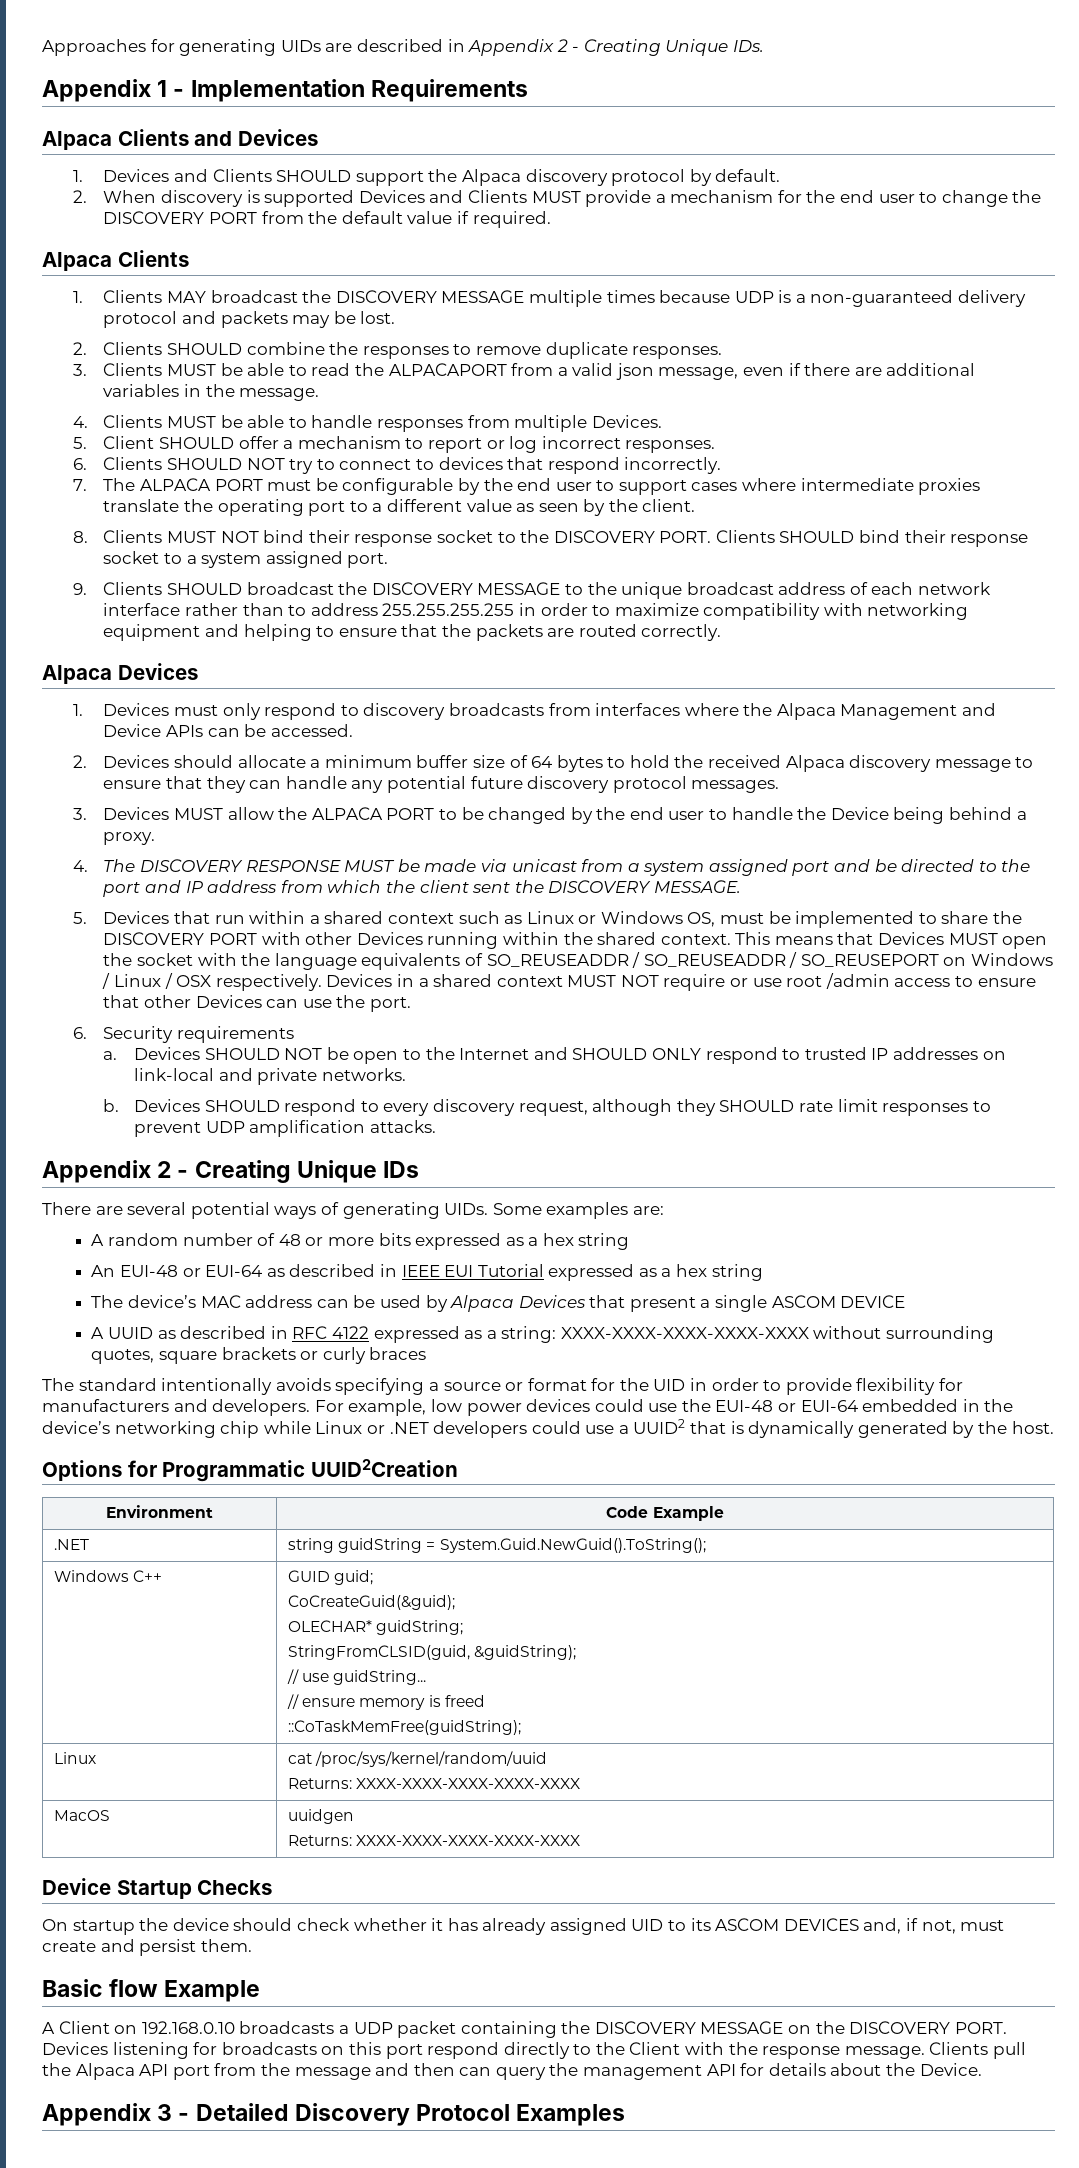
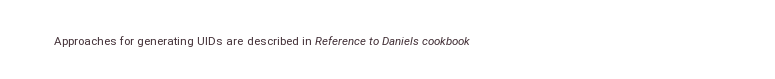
- Approaches for generating UIDs are described in Appendix 2 - Creating Unique IDs.
- Appendix 1 - Implementation Requirements
- Alpaca Clients and Devices
- 1. Devices and Clients SHOULD support the Alpaca discovery protocol by default.
- 2. When discovery is supported Devices and Clients MUST provide a mechanism for the end user to change the DISCOVERY PORT from the default value if required.
- Alpaca Clients
- 1. Clients MAY broadcast the DISCOVERY MESSAGE multiple times because UDP is a non-guaranteed delivery protocol and packets may be lost.
- 2. Clients SHOULD combine the responses to remove duplicate responses.
- 3. Clients MUST be able to read the ALPACAPORT from a valid json message, even if there are additional variables in the message.
- 4. Clients MUST be able to handle responses from multiple Devices.
- 5. Client SHOULD offer a mechanism to report or log incorrect responses.
- 6. Clients SHOULD NOT try to connect to devices that respond incorrectly.
- 7. The ALPACA PORT must be configurable by the end user to support cases where intermediate proxies translate the operating port to a different value as seen by the client.
- 8. Clients MUST NOT bind their response socket to the DISCOVERY PORT. Clients SHOULD bind their response socket to a system assigned port.
- 9. Clients SHOULD broadcast the DISCOVERY MESSAGE to the unique broadcast address of each network interface rather than to address 255.255.255.255 in order to maximize compatibility with networking equipment and helping to ensure that the packets are routed correctly.
- Alpaca Devices
- 1. Devices must only respond to discovery broadcasts from interfaces where the Alpaca Management and Device APIs can be accessed.
- 2. Devices should allocate a minimum buffer size of 64 bytes to hold the received Alpaca discovery message to ensure that they can handle any potential future discovery protocol messages.
- 3. Devices MUST allow the ALPACA PORT to be changed by the end user to handle the Device being behind a proxy.
- 4. The DISCOVERY RESPONSE MUST be made via unicast from a system assigned port and be directed to the port and IP address from which the client sent the DISCOVERY MESSAGE.
- 5. Devices that run within a shared context such as Linux or Windows OS, must be implemented to share the DISCOVERY PORT with other Devices running within the shared context. This means that Devices MUST open the socket with the language equivalents of SO_REUSEADDR / SO_REUSEADDR / SO_REUSEPORT on Windows / Linux / OSX respectively. Devices in a shared context MUST NOT require or use root /admin access to ensure that other Devices can use the port.
- 6. Security requirements
- a. Devices SHOULD NOT be open to the Internet and SHOULD ONLY respond to trusted IP addresses on link-local and private networks.
- b. Devices SHOULD respond to every discovery request, although they SHOULD rate limit responses to prevent UDP amplification attacks.
- Appendix 2 - Creating Unique IDs
- There are several potential ways of generating UIDs. Some examples are:
- A random number of 48 or more bits expressed as a hex string
- An EUI-48 or EUI-64 as described in IEEE EUI Tutorial expressed as a hex string
- The device’s MAC address can be used by Alpaca Devices that present a single ASCOM DEVICE
- A UUID as described in RFC 4122 expressed as a string: XXXX-XXXX-XXXX-XXXX-XXXX without surrounding quotes, square brackets or curly braces
- The standard intentionally avoids specifying a source or format for the UID in order to provide flexibility for manufacturers and developers. For example, low power devices could use the EUI-48 or EUI-64 embedded in the device’s networking chip while Linux or .NET developers could use a UUID2 that is dynamically generated by the host.
- Options for Programmatic UUID2Creation
- Environment | Code Example
- .NET | string guidString = System.Guid.NewGuid().ToString();
- Windows C++ | GUID guid;
- CoCreateGuid(&guid);
- OLECHAR* guidString;
- StringFromCLSID(guid, &guidString);
- // use guidString...
- // ensure memory is freed
- ::CoTaskMemFree(guidString);
- Linux | cat /proc/sys/kernel/random/uuid
- Returns: XXXX-XXXX-XXXX-XXXX-XXXX
- MacOS | uuidgen
- Returns: XXXX-XXXX-XXXX-XXXX-XXXX
- Device Startup Checks
- On startup the device should check whether it has already assigned UID to its ASCOM DEVICES and, if not, must create and persist them.
- Basic flow Example
- A Client on 192.168.0.10 broadcasts a UDP packet containing the DISCOVERY MESSAGE on the DISCOVERY PORT. Devices listening for broadcasts on this port respond directly to the Client with the response message. Clients pull the Alpaca API port from the message and then can query the management API for details about the Device.
- Appendix 3 - Detailed Discovery Protocol Examples
+ Approaches for generating UIDs are described in Reference to Daniels cookbook

